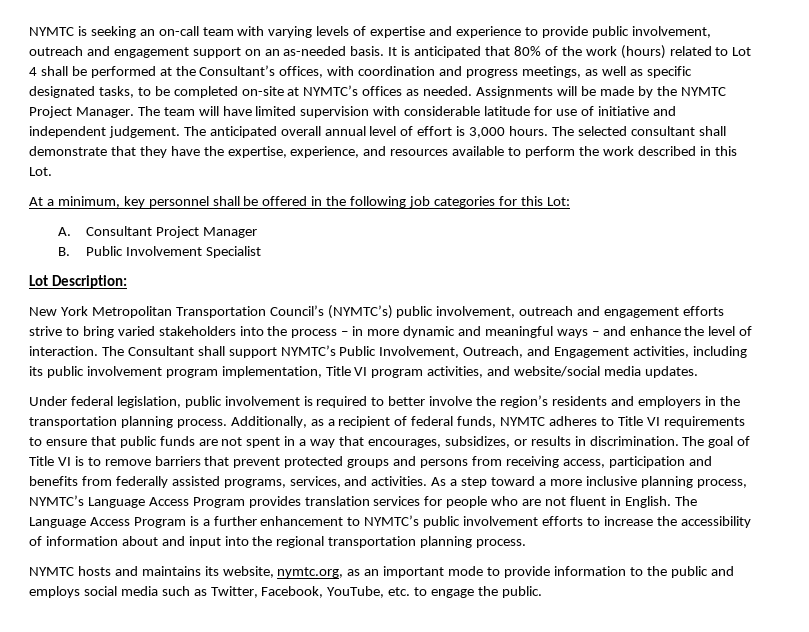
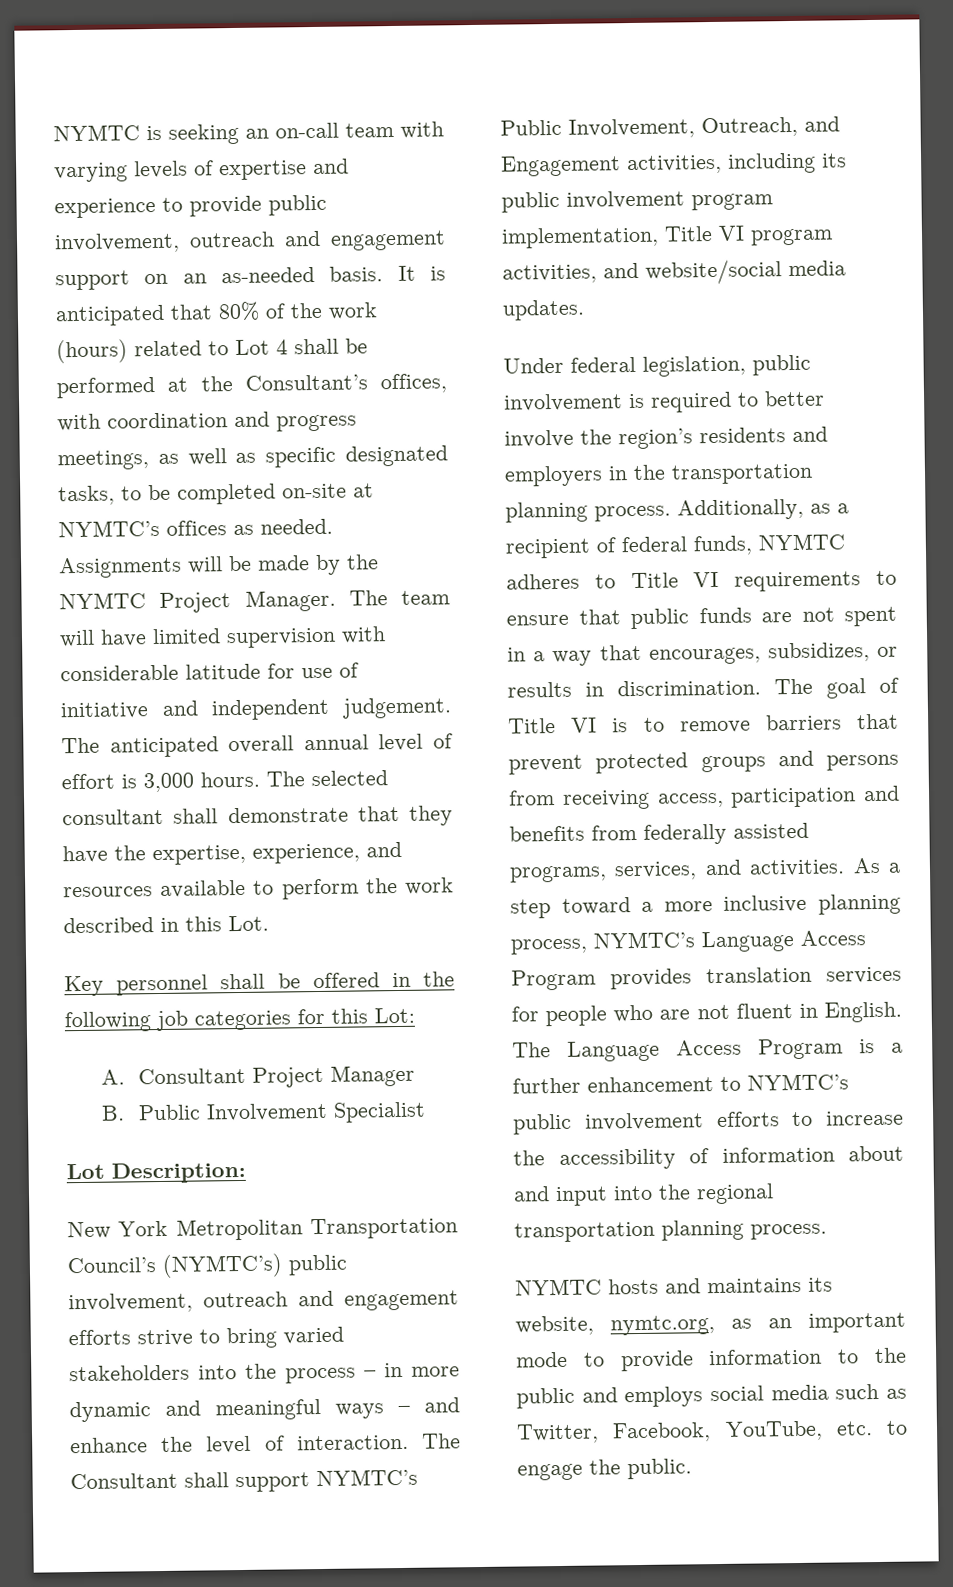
- At a minimum, key personnel shall be offered in the following job categories for this Lot:
+ Key personnel shall be offered in the following job categories for this Lot:

